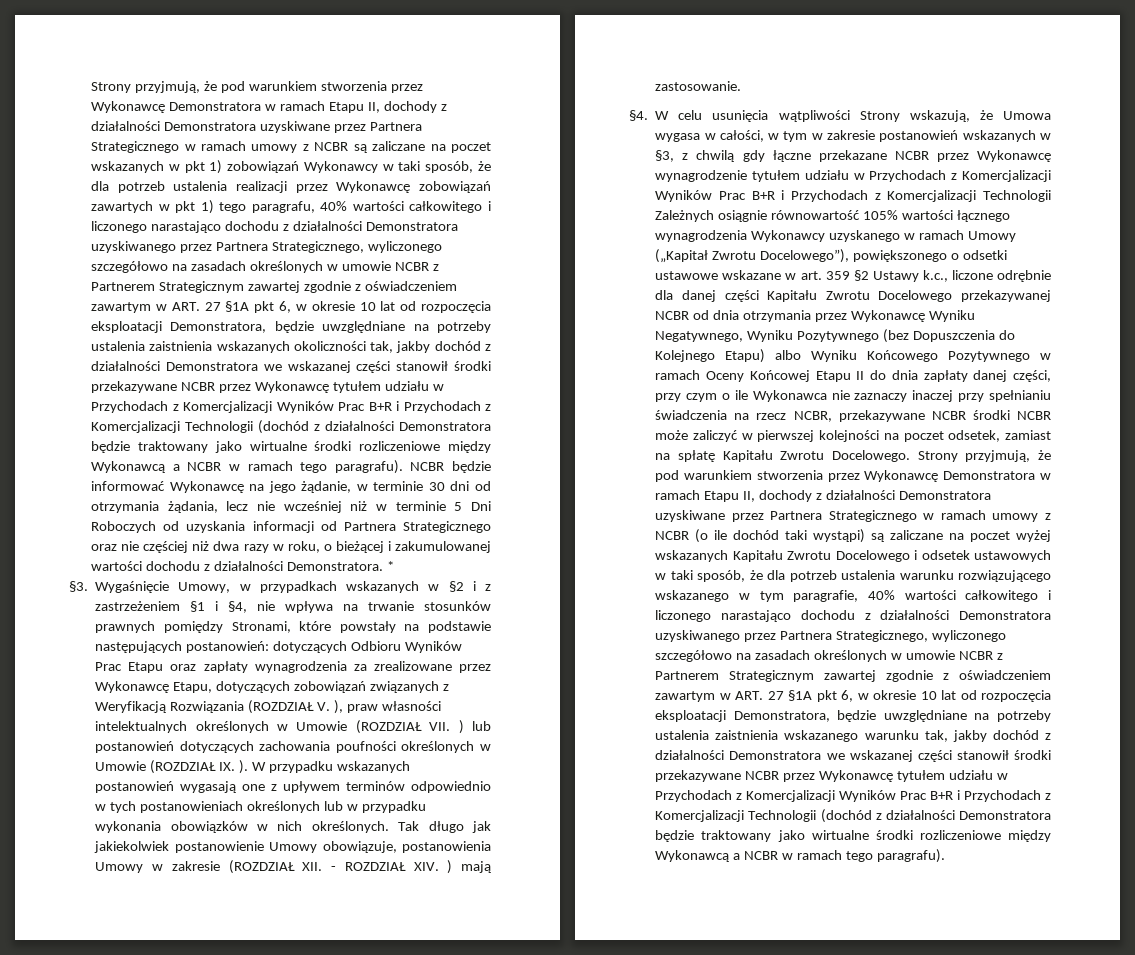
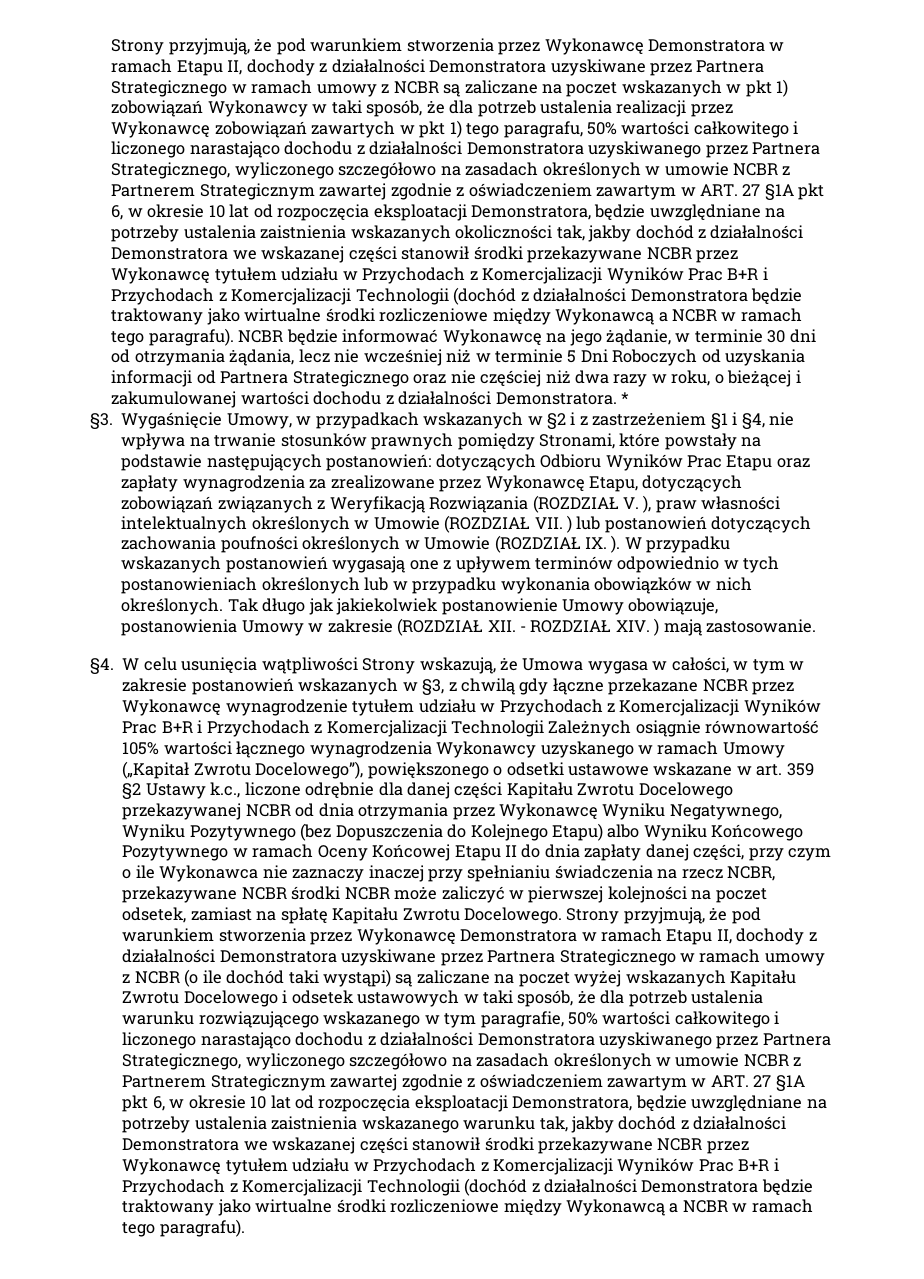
- Strony przyjmują, że pod warunkiem stworzenia przez Wykonawcę Demonstratora w ramach Etapu II, dochody z działalności Demonstratora uzyskiwane przez Partnera Strategicznego w ramach umowy z NCBR są zaliczane na poczet wskazanych w pkt 1) zobowiązań Wykonawcy w taki sposób, że dla potrzeb ustalenia realizacji przez Wykonawcę zobowiązań zawartych w pkt 1) tego paragrafu, 40% wartości całkowitego i liczonego narastająco dochodu z działalności Demonstratora uzyskiwanego przez Partnera Strategicznego, wyliczonego szczegółowo na zasadach określonych w umowie NCBR z Partnerem Strategicznym zawartej zgodnie z oświadczeniem zawartym w ART. 27 §1A pkt 6, w okresie 10 lat od rozpoczęcia eksploatacji Demonstratora, będzie uwzględniane na potrzeby ustalenia zaistnienia wskazanych okoliczności tak, jakby dochód z działalności Demonstratora we wskazanej części stanowił środki przekazywane NCBR przez Wykonawcę tytułem udziału w Przychodach z Komercjalizacji Wyników Prac B+R i Przychodach z Komercjalizacji Technologii (dochód z działalności Demonstratora będzie traktowany jako wirtualne środki rozliczeniowe między Wykonawcą a NCBR w ramach tego paragrafu).
+ Strony przyjmują, że pod warunkiem stworzenia przez Wykonawcę Demonstratora w ramach Etapu II, dochody z działalności Demonstratora uzyskiwane przez Partnera Strategicznego w ramach umowy z NCBR są zaliczane na poczet wskazanych w pkt 1) zobowiązań Wykonawcy w taki sposób, że dla potrzeb ustalenia realizacji przez Wykonawcę zobowiązań zawartych w pkt 1) tego paragrafu, 50% wartości całkowitego i liczonego narastająco dochodu z działalności Demonstratora uzyskiwanego przez Partnera Strategicznego, wyliczonego szczegółowo na zasadach określonych w umowie NCBR z Partnerem Strategicznym zawartej zgodnie z oświadczeniem zawartym w ART. 27 §1A pkt 6, w okresie 10 lat od rozpoczęcia eksploatacji Demonstratora, będzie uwzględniane na potrzeby ustalenia zaistnienia wskazanych okoliczności tak, jakby dochód z działalności Demonstratora we wskazanej części stanowił środki przekazywane NCBR przez Wykonawcę tytułem udziału w Przychodach z Komercjalizacji Wyników Prac B+R i Przychodach z Komercjalizacji Technologii (dochód z działalności Demonstratora będzie traktowany jako wirtualne środki rozliczeniowe między Wykonawcą a NCBR w ramach tego paragrafu).
- Strony przyjmują, że pod warunkiem stworzenia przez Wykonawcę Demonstratora w ramach Etapu II, dochody z działalności Demonstratora uzyskiwane przez Partnera Strategicznego w ramach umowy z NCBR (o ile dochód taki wystąpi) są zaliczane na poczet wyżej wskazanych Kapitału Zwrotu Docelowego i odsetek ustawowych w taki sposób, że dla potrzeb ustalenia warunku rozwiązującego wskazanego w tym paragrafie, 40% wartości całkowitego i liczonego narastająco dochodu z działalności Demonstratora uzyskiwanego przez Partnera Strategicznego, wyliczonego szczegółowo na zasadach określonych w umowie NCBR z Partnerem Strategicznym zawartej zgodnie z oświadczeniem zawartym w ART. 27 §1A pkt 6, w okresie 10 lat od rozpoczęcia eksploatacji Demonstratora, będzie uwzględniane na potrzeby ustalenia zaistnienia wskazanego warunku tak, jakby dochód z działalności Demonstratora we wskazanej części stanowił środki przekazywane NCBR przez Wykonawcę tytułem udziału w Przychodach z Komercjalizacji Wyników Prac B+R i Przychodach z Komercjalizacji Technologii (dochód z działalności Demonstratora będzie traktowany jako wirtualne środki rozliczeniowe między Wykonawcą a NCBR w ramach tego paragrafu).
+ Strony przyjmują, że pod warunkiem stworzenia przez Wykonawcę Demonstratora w ramach Etapu II, dochody z działalności Demonstratora uzyskiwane przez Partnera Strategicznego w ramach umowy z NCBR (o ile dochód taki wystąpi) są zaliczane na poczet wyżej wskazanych Kapitału Zwrotu Docelowego i odsetek ustawowych w taki sposób, że dla potrzeb ustalenia warunku rozwiązującego wskazanego w tym paragrafie, 50% wartości całkowitego i liczonego narastająco dochodu z działalności Demonstratora uzyskiwanego przez Partnera Strategicznego, wyliczonego szczegółowo na zasadach określonych w umowie NCBR z Partnerem Strategicznym zawartej zgodnie z oświadczeniem zawartym w ART. 27 §1A pkt 6, w okresie 10 lat od rozpoczęcia eksploatacji Demonstratora, będzie uwzględniane na potrzeby ustalenia zaistnienia wskazanego warunku tak, jakby dochód z działalności Demonstratora we wskazanej części stanowił środki przekazywane NCBR przez Wykonawcę tytułem udziału w Przychodach z Komercjalizacji Wyników Prac B+R i Przychodach z Komercjalizacji Technologii (dochód z działalności Demonstratora będzie traktowany jako wirtualne środki rozliczeniowe między Wykonawcą a NCBR w ramach tego paragrafu).

